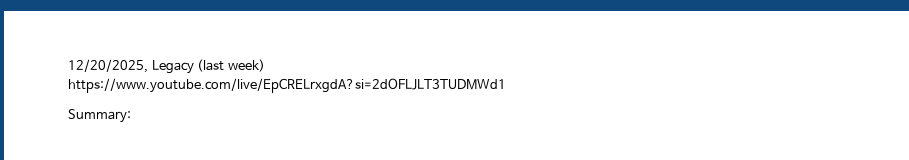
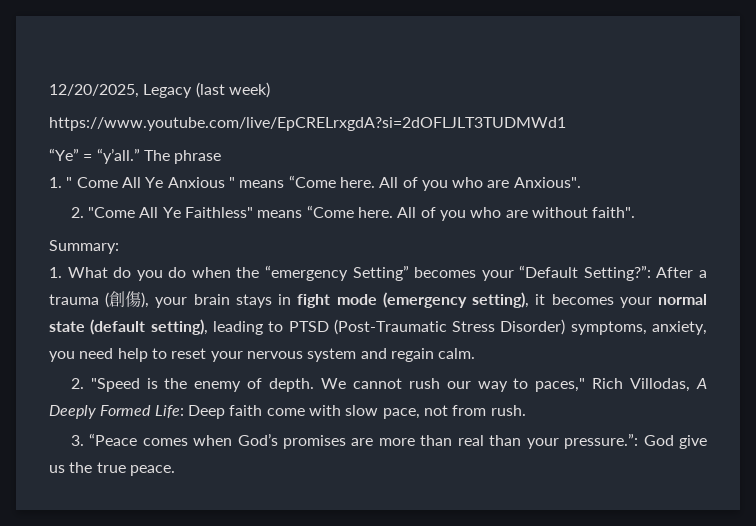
+ “Ye” = “y’all.” The phrase
+ 1. " Come All Ye Anxious " means “Come here. All of you who are Anxious".
+ 2. "Come All Ye Faithless" means “Come here. All of you who are without faith".
  Summary:
+ 1. What do you do when the “emergency Setting” becomes your “Default Setting?”: After a trauma (創傷), your brain stays in fight mode (emergency setting), it becomes your normal state (default setting), leading to PTSD (Post-Traumatic Stress Disorder) symptoms, anxiety, you need help to reset your nervous system and regain calm.
+ 2. "Speed is the enemy of depth. We cannot rush our way to paces," Rich Villodas, A Deeply Formed Life: Deep faith come with slow pace, not from rush.
+ 3. “Peace comes when God’s promises are more than real than your pressure.”: God give us the true peace.

